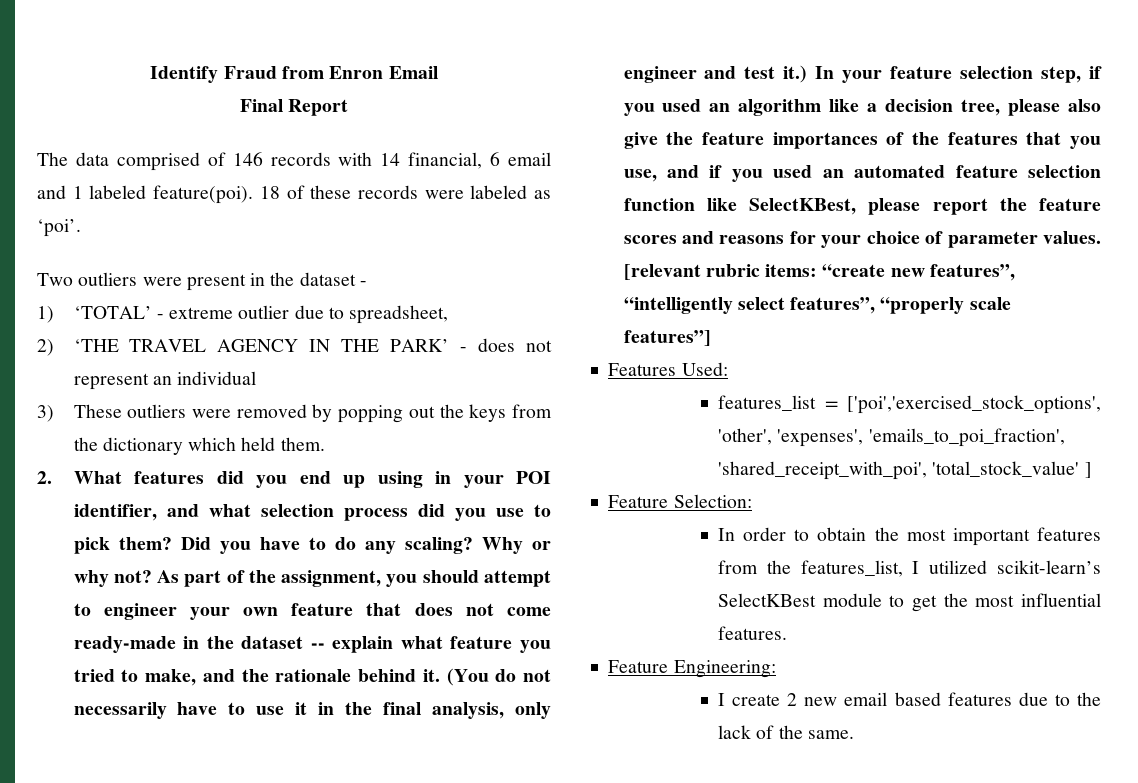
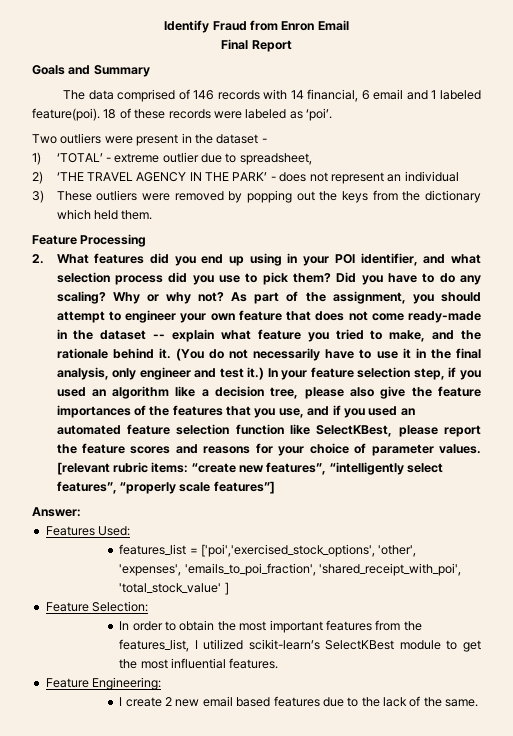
+ Goals and Summary
+ Feature Processing
+ Answer:

